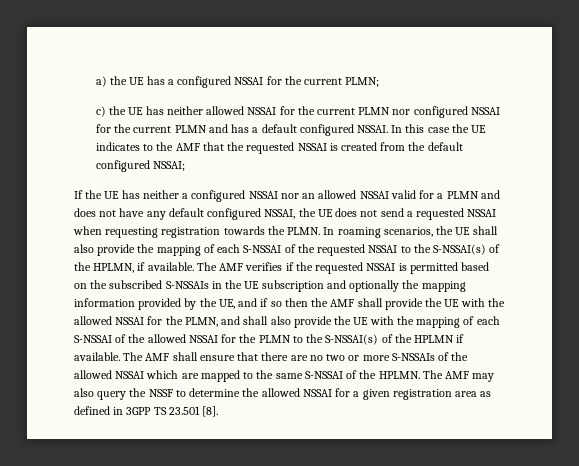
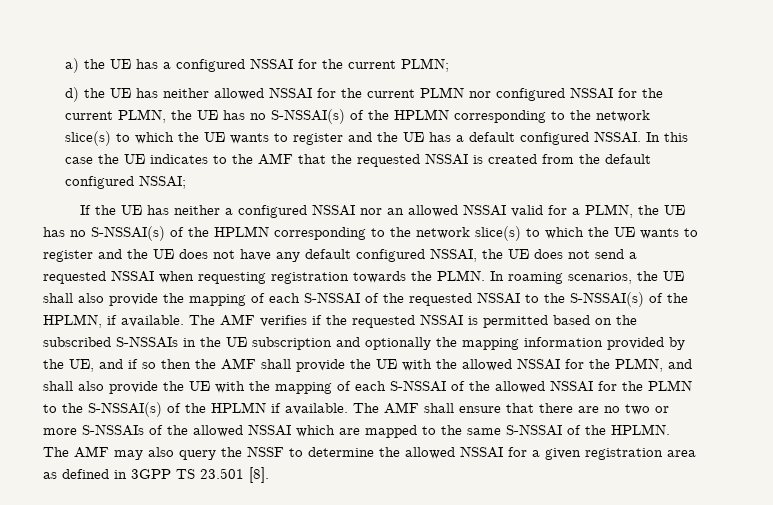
- c) the UE has neither allowed NSSAI for the current PLMN nor configured NSSAI for the current PLMN and has a default configured NSSAI.
+ d) the UE has neither allowed NSSAI for the current PLMN nor configured NSSAI for the current PLMN, the UE has no S-NSSAI(s) of the HPLMN corresponding to the network slice(s) to which the UE wants to register and the UE has a default configured NSSAI.
- If the UE has neither a configured NSSAI nor an allowed NSSAI valid for a PLMN and does not have any default configured NSSAI, the UE does not send a requested NSSAI when requesting registration towards the PLMN.
+ If the UE has neither a configured NSSAI nor an allowed NSSAI valid for a PLMN, the UE has no S-NSSAI(s) of the HPLMN corresponding to the network slice(s) to which the UE wants to register and the UE does not have any default configured NSSAI, the UE does not send a requested NSSAI when requesting registration towards the PLMN.

